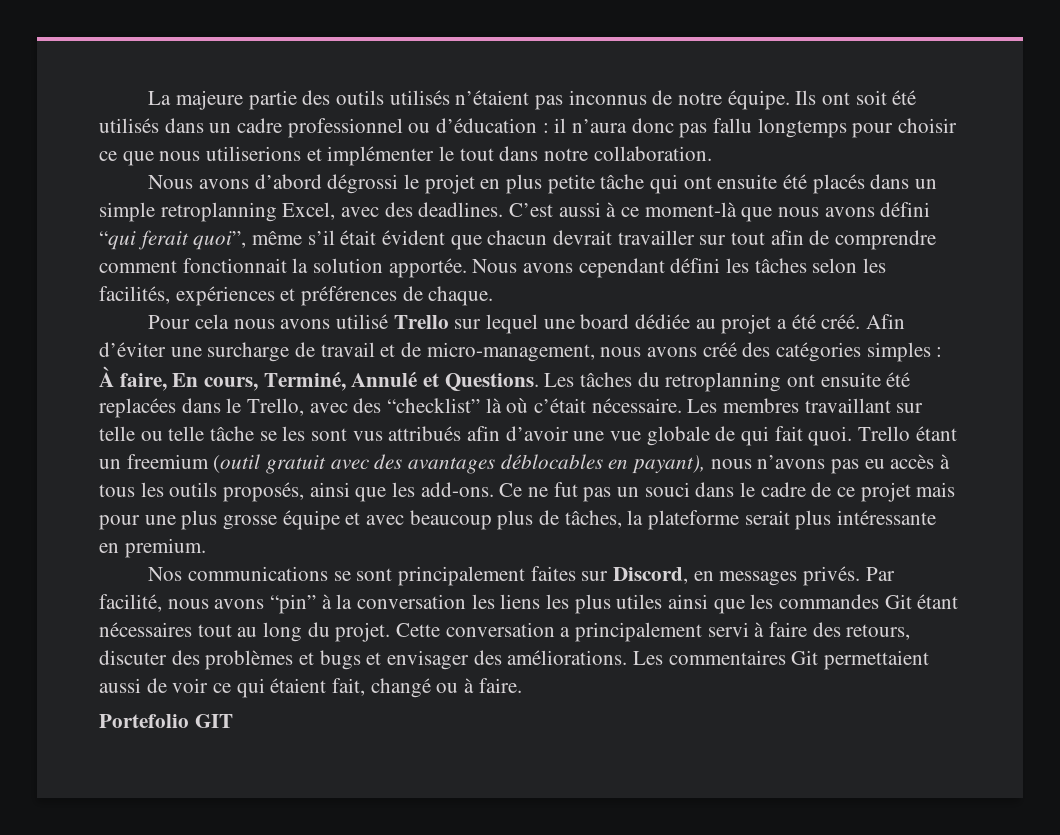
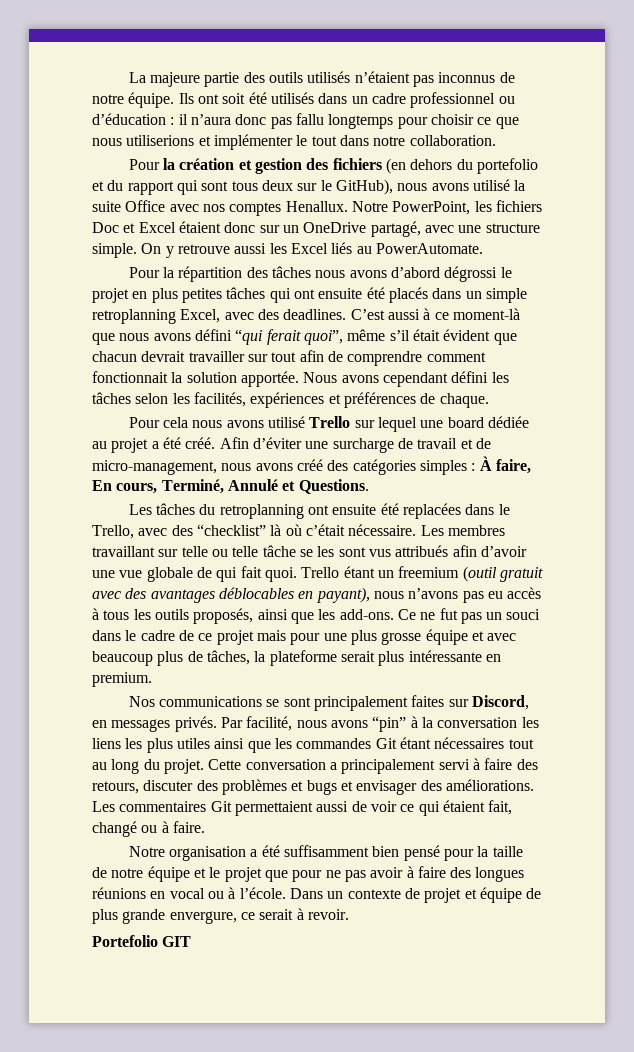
- Nous avons d’abord dégrossi le projet en plus petite tâche qui ont ensuite été placés dans un simple retroplanning Excel, avec des deadlines.
+ Pour la création et gestion des fichiers (en dehors du portefolio et du rapport qui sont tous deux sur le GitHub), nous avons utilisé la suite Office avec nos comptes Henallux. Notre PowerPoint, les fichiers Doc et Excel étaient donc sur un OneDrive partagé, avec une structure simple. On y retrouve aussi les Excel liés au PowerAutomate.
+ Pour la répartition des tâches nous avons d’abord dégrossi le projet en plus petites tâches qui ont ensuite été placés dans un simple retroplanning Excel, avec des deadlines.
- Afin d’éviter une surcharge de travail et de micro-management, nous avons créé des catégories simples : À faire, En cours, Terminé, Annulé et Questions. Les tâches du retroplanning ont ensuite été replacées dans le Trello, avec des “checklist” là où c’était nécessaire.
+ Afin d’éviter une surcharge de travail et de micro-management, nous avons créé des catégories simples : À faire, En cours, Terminé, Annulé et Questions.
+ Les tâches du retroplanning ont ensuite été replacées dans le Trello, avec des “checklist” là où c’était nécessaire.
+ Notre organisation a été suffisamment bien pensé pour la taille de notre équipe et le projet que pour ne pas avoir à faire des longues réunions en vocal ou à l’école. Dans un contexte de projet et équipe de plus grande envergure, ce serait à revoir.

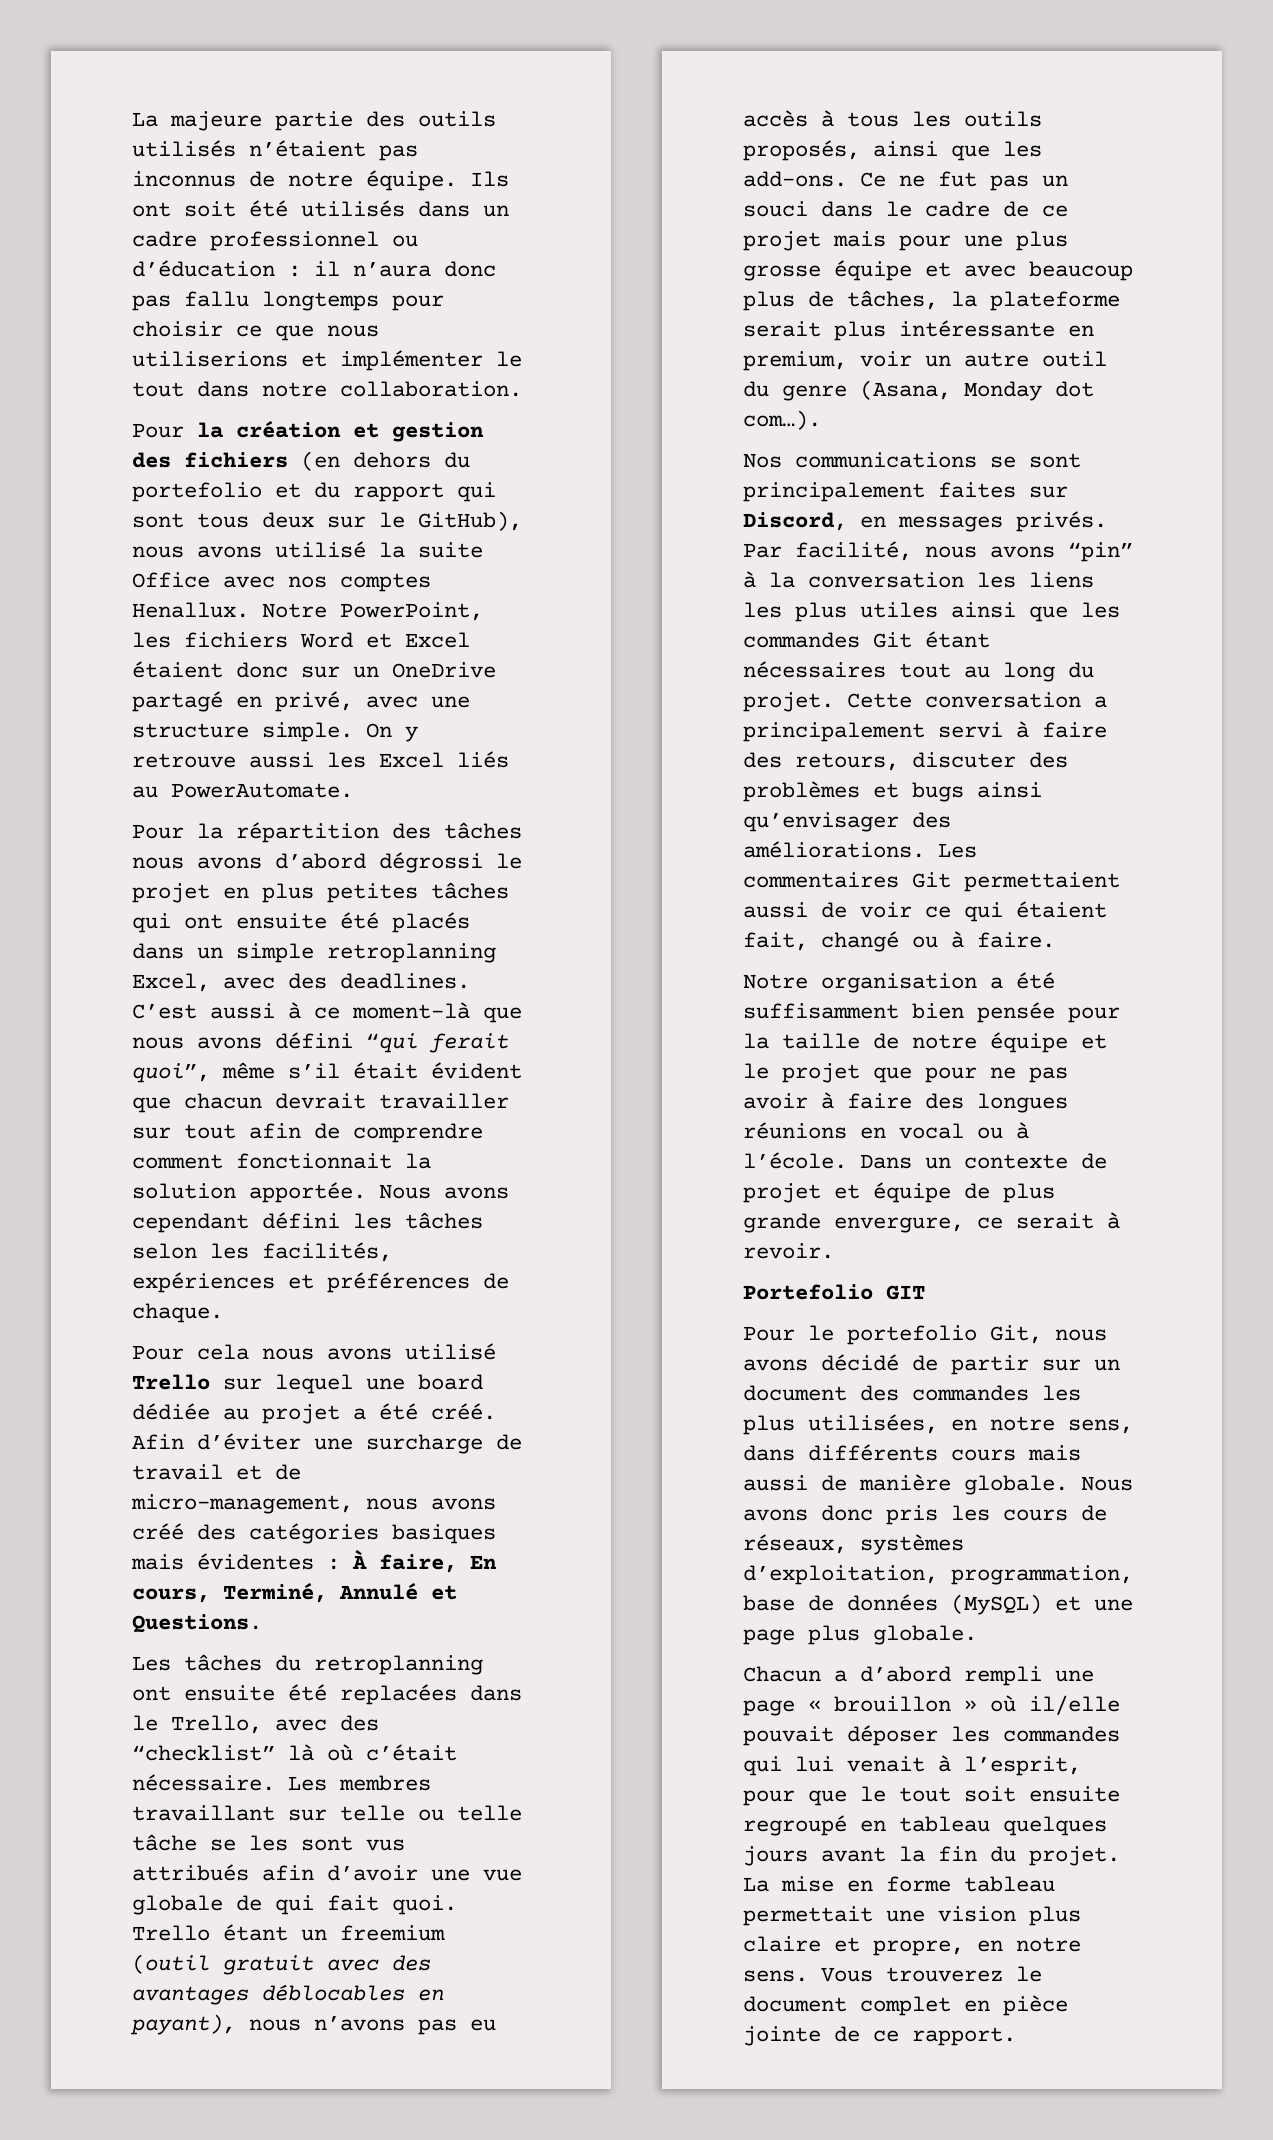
- Notre PowerPoint, les fichiers Doc et Excel étaient donc sur un OneDrive partagé, avec une structure simple.
+ Notre PowerPoint, les fichiers Word et Excel étaient donc sur un OneDrive partagé en privé, avec une structure simple.
- Afin d’éviter une surcharge de travail et de micro-management, nous avons créé des catégories simples : À faire, En cours, Terminé, Annulé et Questions.
+ Afin d’éviter une surcharge de travail et de micro-management, nous avons créé des catégories basiques mais évidentes : À faire, En cours, Terminé, Annulé et Questions.
- Ce ne fut pas un souci dans le cadre de ce projet mais pour une plus grosse équipe et avec beaucoup plus de tâches, la plateforme serait plus intéressante en premium.
+ Ce ne fut pas un souci dans le cadre de ce projet mais pour une plus grosse équipe et avec beaucoup plus de tâches, la plateforme serait plus intéressante en premium, voir un autre outil du genre (Asana, Monday dot com…).
- Cette conversation a principalement servi à faire des retours, discuter des problèmes et bugs et envisager des améliorations.
+ Cette conversation a principalement servi à faire des retours, discuter des problèmes et bugs ainsi qu’envisager des améliorations.
- Notre organisation a été suffisamment bien pensé pour la taille de notre équipe et le projet que pour ne pas avoir à faire des longues réunions en vocal ou à l’école.
+ Notre organisation a été suffisamment bien pensée pour la taille de notre équipe et le projet que pour ne pas avoir à faire des longues réunions en vocal ou à l’école.
+ Pour le portefolio Git, nous avons décidé de partir sur un document des commandes les plus utilisées, en notre sens, dans différents cours mais aussi de manière globale. Nous avons donc pris les cours de réseaux, systèmes d’exploitation, programmation, base de données (MySQL) et une page plus globale.
+ Chacun a d’abord rempli une page « brouillon » où il/elle pouvait déposer les commandes qui lui venait à l’esprit, pour que le tout soit ensuite regroupé en tableau quelques jours avant la fin du projet. La mise en forme tableau permettait une vision plus claire et propre, en notre sens. Vous trouverez le document complet en pièce jointe de ce rapport.

